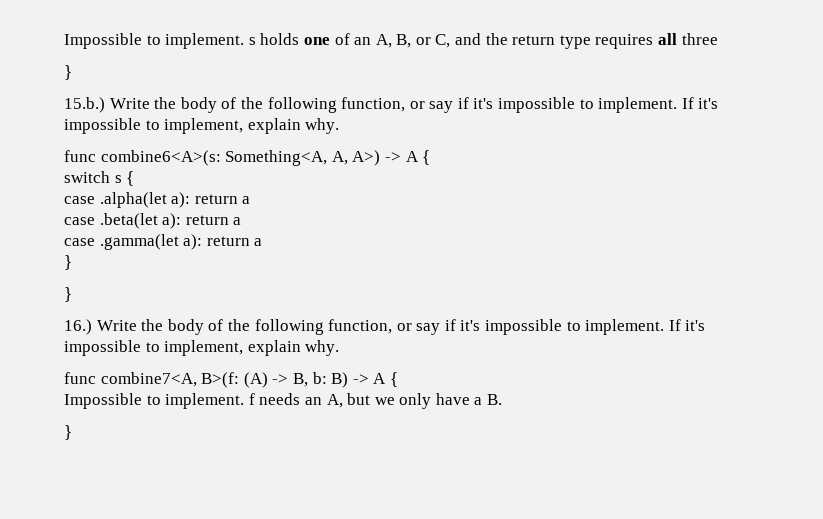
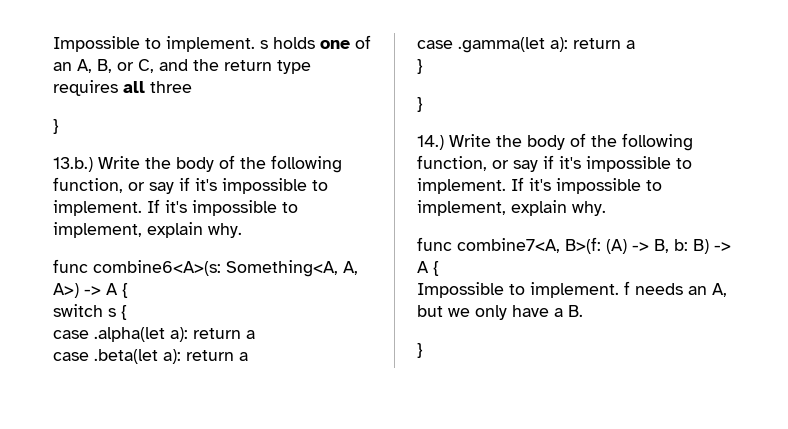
- 15.b.) Write the body of the following function, or say if it's impossible to implement.
+ 13.b.) Write the body of the following function, or say if it's impossible to implement.
- 16.) Write the body of the following function, or say if it's impossible to implement.
+ 14.) Write the body of the following function, or say if it's impossible to implement.

